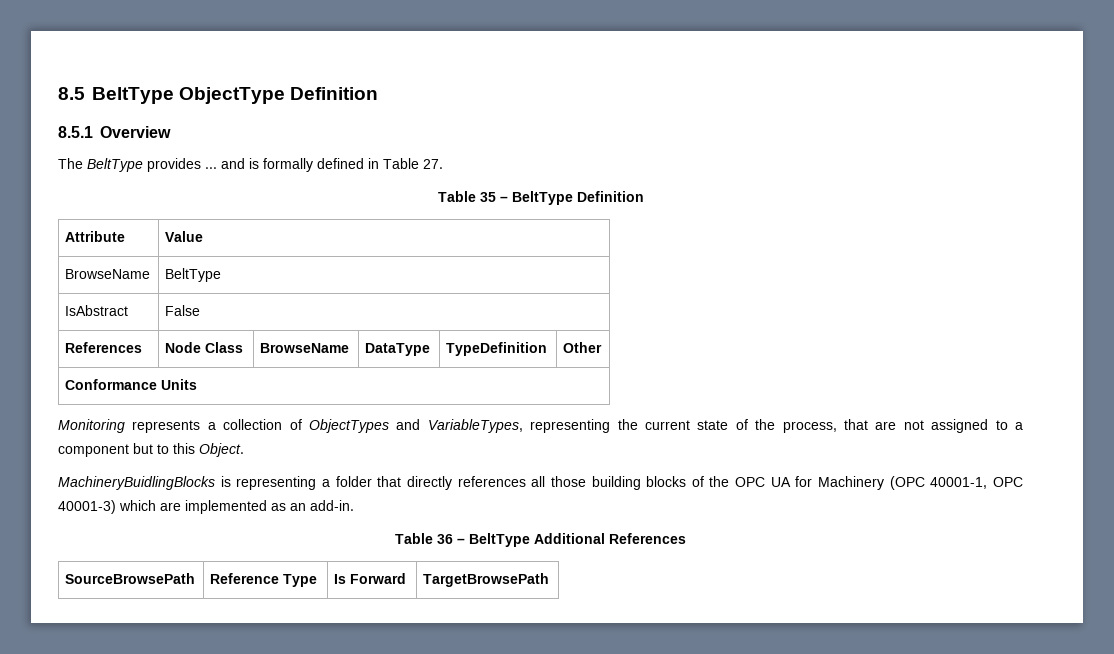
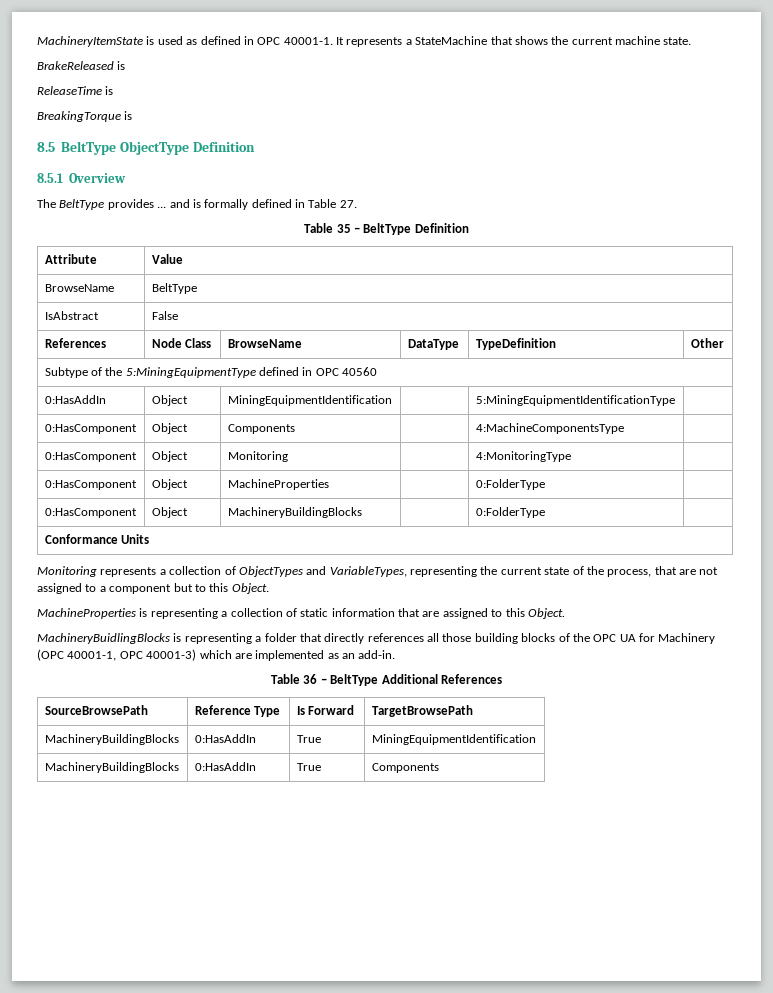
+ MachineryItemState is used as defined in OPC 40001-1. It represents a StateMachine that shows the current machine state.
+ BrakeReleased is
+ ReleaseTime is
+ BreakingTorque is
+ Subtype of the 5:MiningEquipmentType defined in OPC 40560
+ 0:HasAddIn | Object | MiningEquipmentIdentification | | 5:MiningEquipmentIdentificationType |
+ 0:HasComponent | Object | Components | | 4:MachineComponentsType |
+ 0:HasComponent | Object | Monitoring | | 4:MonitoringType |
+ 0:HasComponent | Object | MachineProperties | | 0:FolderType |
+ 0:HasComponent | Object | MachineryBuildingBlocks | | 0:FolderType |
+ MachineProperties is representing a collection of static information that are assigned to this Object.
+ MachineryBuildingBlocks | 0:HasAddIn | True | MiningEquipmentIdentification
+ MachineryBuildingBlocks | 0:HasAddIn | True | Components

